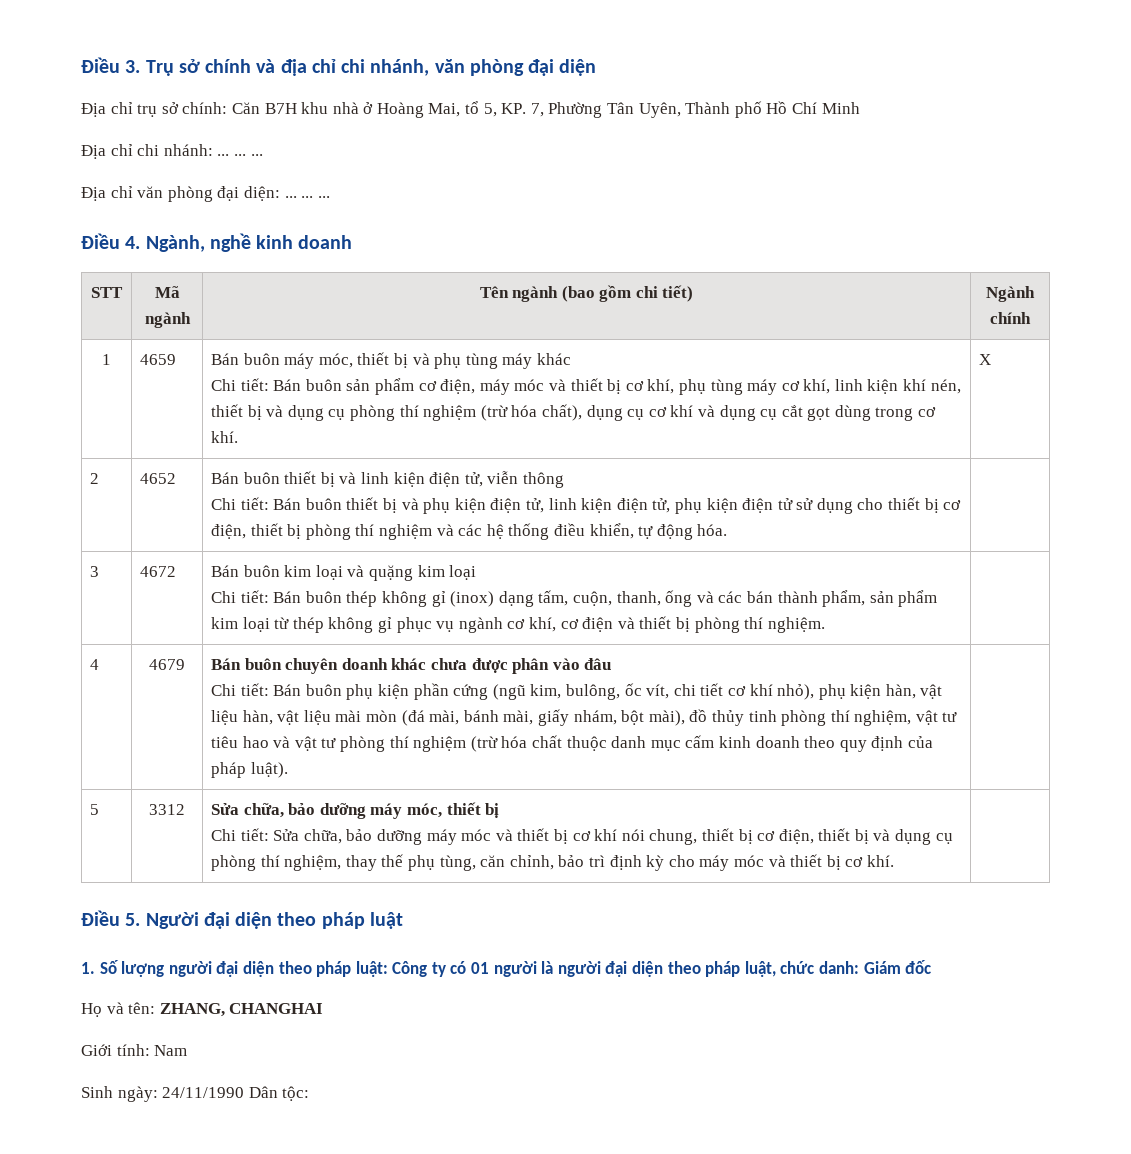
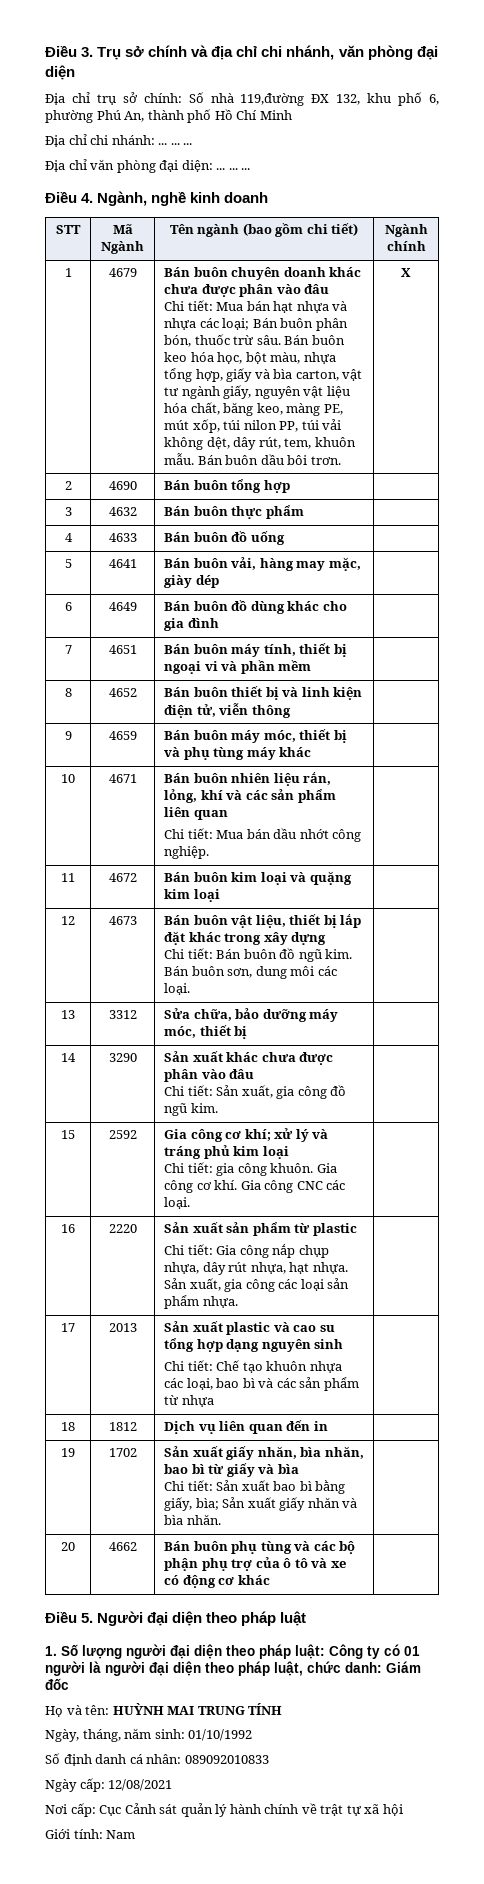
- Địa chỉ trụ sở chính: Căn B7H khu nhà ở Hoàng Mai, tổ 5, KP. 7, Phường Tân Uyên, Thành phố Hồ Chí Minh
+ Địa chỉ trụ sở chính: Số nhà 119,đường ĐX 132, khu phố 6, phường Phú An, thành phố Hồ Chí Minh
- STT | Mã ngành | Tên ngành (bao gồm chi tiết) | Ngành chính
+ STT | Mã Ngành | Tên ngành (bao gồm chi tiết) | Ngành chính
- 4659 | Bán buôn máy móc, thiết bị và phụ tùng máy khác
- Chi tiết: Bán buôn sản phẩm cơ điện, máy móc và thiết bị cơ khí, phụ tùng máy cơ khí, linh kiện khí nén, thiết bị và dụng cụ phòng thí nghiệm (trừ hóa chất), dụng cụ cơ khí và dụng cụ cắt gọt dùng trong cơ khí. | X
- 2 | 4652 | Bán buôn thiết bị và linh kiện điện tử, viễn thông
- Chi tiết: Bán buôn thiết bị và phụ kiện điện tử, linh kiện điện tử, phụ kiện điện tử sử dụng cho thiết bị cơ điện, thiết bị phòng thí nghiệm và các hệ thống điều khiển, tự động hóa. |
- 3 | 4672 | Bán buôn kim loại và quặng kim loại
- Chi tiết: Bán buôn thép không gỉ (inox) dạng tấm, cuộn, thanh, ống và các bán thành phẩm, sản phẩm kim loại từ thép không gỉ phục vụ ngành cơ khí, cơ điện và thiết bị phòng thí nghiệm. |
- 4
- Chi tiết: Bán buôn phụ kiện phần cứng (ngũ kim, bulông, ốc vít, chi tiết cơ khí nhỏ), phụ kiện hàn, vật liệu hàn, vật liệu mài mòn (đá mài, bánh mài, giấy nhám, bột mài), đồ thủy tinh phòng thí nghiệm, vật tư tiêu hao và vật tư phòng thí nghiệm (trừ hóa chất thuộc danh mục cấm kinh doanh theo quy định của pháp luật). |
- 5 | 3312 | Sửa chữa, bảo dưỡng máy móc, thiết bị
- Chi tiết: Sửa chữa, bảo dưỡng máy móc và thiết bị cơ khí nói chung, thiết bị cơ điện, thiết bị và dụng cụ phòng thí nghiệm, thay thế phụ tùng, căn chỉnh, bảo trì định kỳ cho máy móc và thiết bị cơ khí.
+ Chi tiết: Mua bán hạt nhựa và nhựa các loại; Bán buôn phân bón, thuốc trừ sâu. Bán buôn keo hóa học, bột màu, nhựa tổng hợp, giấy và bìa carton, vật tư ngành giấy, nguyên vật liệu hóa chất, băng keo, màng PE, mút xốp, túi nilon PP, túi vải không dệt, dây rút, tem, khuôn mẫu. Bán buôn dầu bôi trơn. | X
+ 2 | 4690 | Bán buôn tổng hợp |
+ 3 | 4632 | Bán buôn thực phẩm |
+ 4 | 4633 | Bán buôn đồ uống |
+ 5 | 4641 | Bán buôn vải, hàng may mặc, giày dép |
+ 6 | 4649 | Bán buôn đồ dùng khác cho gia đình |
+ 7 | 4651 | Bán buôn máy tính, thiết bị ngoại vi và phần mềm |
+ 8 | 4652 | Bán buôn thiết bị và linh kiện điện tử, viễn thông |
+ 9 | 4659 | Bán buôn máy móc, thiết bị và phụ tùng máy khác |
+ 10 | 4671 | Bán buôn nhiên liệu rắn, lỏng, khí và các sản phẩm liên quan
+ Chi tiết: Mua bán dầu nhớt công nghiệp. |
+ 11 | 4672 | Bán buôn kim loại và quặng kim loại |
+ 12 | 4673 | Bán buôn vật liệu, thiết bị lắp đặt khác trong xây dựng
+ Chi tiết: Bán buôn đồ ngũ kim. Bán buôn sơn, dung môi các loại. |
+ 13 | 3312 | Sửa chữa, bảo dưỡng máy móc, thiết bị |
+ 14 | 3290 | Sản xuất khác chưa được phân vào đâu
+ Chi tiết: Sản xuất, gia công đồ ngũ kim. |
+ 15 | 2592 | Gia công cơ khí; xử lý và tráng phủ kim loại
+ Chi tiết: gia công khuôn. Gia công cơ khí. Gia công CNC các loại. |
+ 16 | 2220 | Sản xuất sản phẩm từ plastic
+ Chi tiết: Gia công nắp chụp nhựa, dây rút nhựa, hạt nhựa. Sản xuất, gia công các loại sản phẩm nhựa. |
+ 17 | 2013 | Sản xuất plastic và cao su tổng hợp dạng nguyên sinh
+ Chi tiết: Chế tạo khuôn nhựa các loại, bao bì và các sản phẩm từ nhựa |
+ 18 | 1812 | Dịch vụ liên quan đến in |
+ 19 | 1702 | Sản xuất giấy nhăn, bìa nhăn, bao bì từ giấy và bìa
+ Chi tiết: Sản xuất bao bì bằng giấy, bìa; Sản xuất giấy nhăn và bìa nhăn. |
+ 20 | 4662 | Bán buôn phụ tùng và các bộ phận phụ trợ của ô tô và xe có động cơ khác |
- Họ và tên: ZHANG, CHANGHAI
+ Họ và tên: HUỲNH MAI TRUNG TÍNH
+ Ngày, tháng, năm sinh: 01/10/1992
+ Số định danh cá nhân: 089092010833
+ Ngày cấp: 12/08/2021
+ Nơi cấp: Cục Cảnh sát quản lý hành chính về trật tự xã hội
  Giới tính: Nam
- Sinh ngày: 24/11/1990 Dân tộc:

